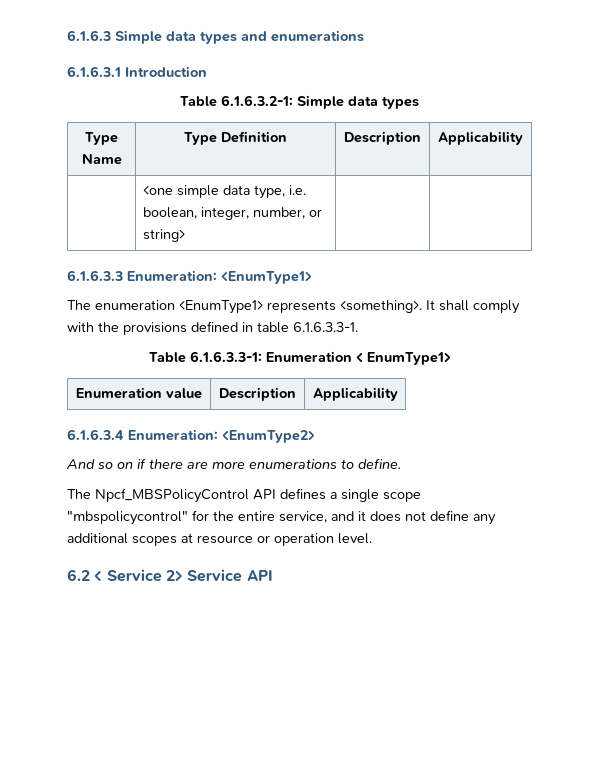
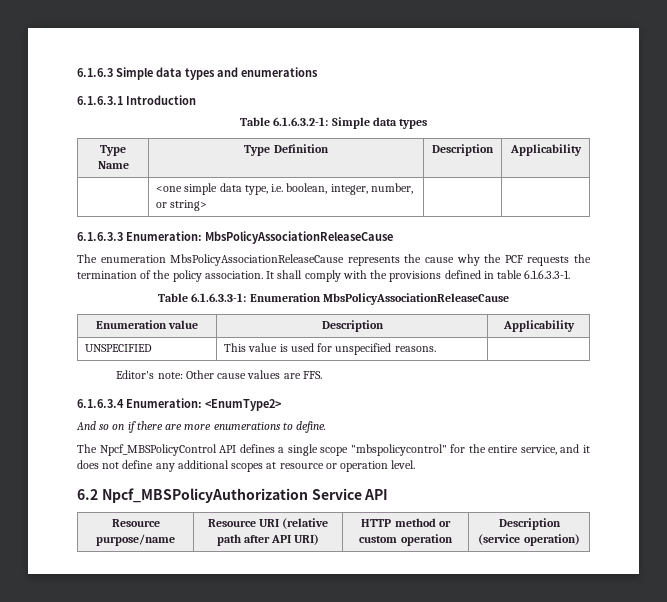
- 6.1.6.3.3 Enumeration: <EnumType1>
+ 6.1.6.3.3 Enumeration: MbsPolicyAssociationReleaseCause
- The enumeration <EnumType1> represents <something>.
+ The enumeration MbsPolicyAssociationReleaseCause represents the cause why the PCF requests the termination of the policy association.
- Table 6.1.6.3.3-1: Enumeration < EnumType1>
+ Table 6.1.6.3.3-1: Enumeration MbsPolicyAssociationReleaseCause
+ UNSPECIFIED | This value is used for unspecified reasons. |
+ Editor's note: Other cause values are FFS.
- 6.2 < Service 2> Service API
+ 6.2 Npcf_MBSPolicyAuthorization Service API
+ Resource purpose/name | Resource URI (relative path after API URI) | HTTP method or custom operation | Description (service operation)

